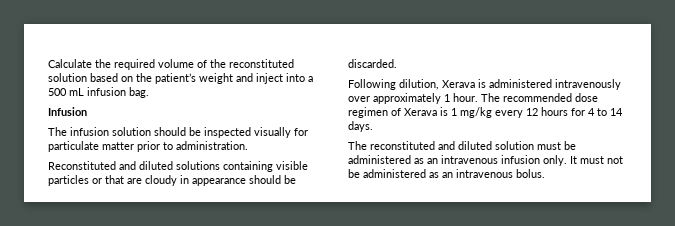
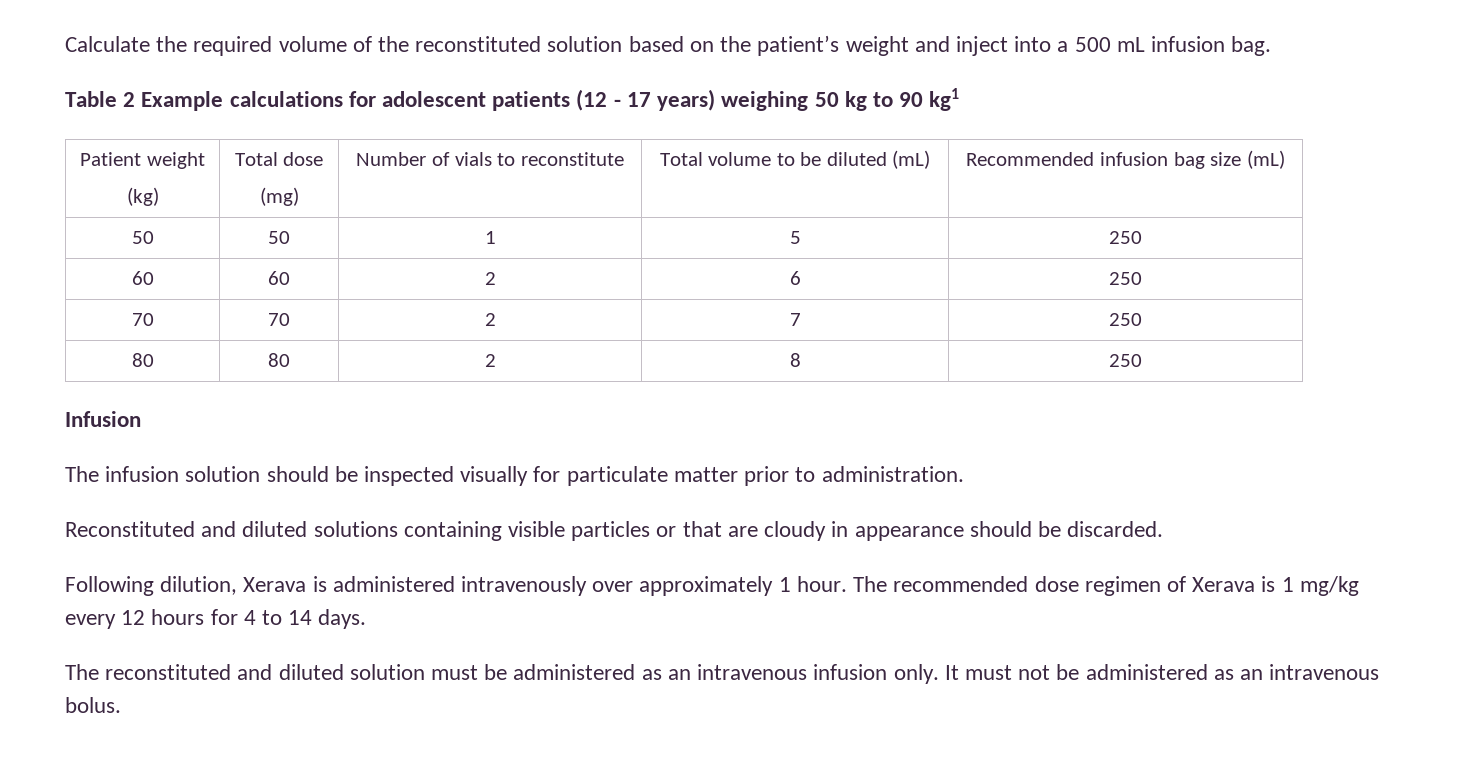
+ Table 2 Example calculations for adolescent patients (12 - 17 years) weighing 50 kg to 90 kg1
+ Patient weight
+ (kg) | Total dose
+ (mg) | Number of vials to reconstitute | Total volume to be diluted (mL) | Recommended infusion bag size (mL)
+ 50 | 50 | 1 | 5 | 250
+ 60 | 60 | 2 | 6 | 250
+ 70 | 70 | 2 | 7 | 250
+ 80 | 80 | 2 | 8 | 250

